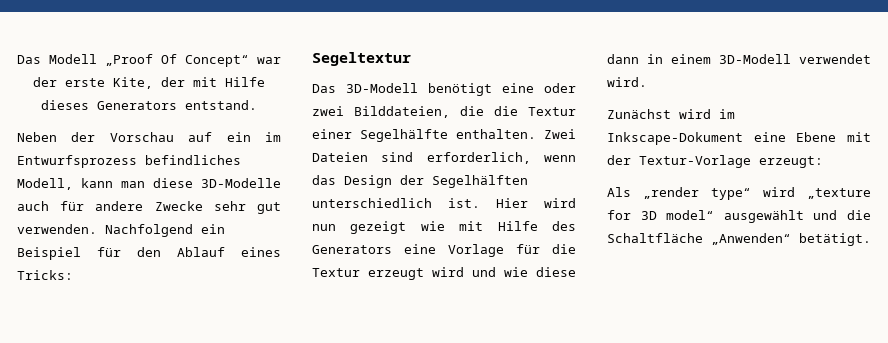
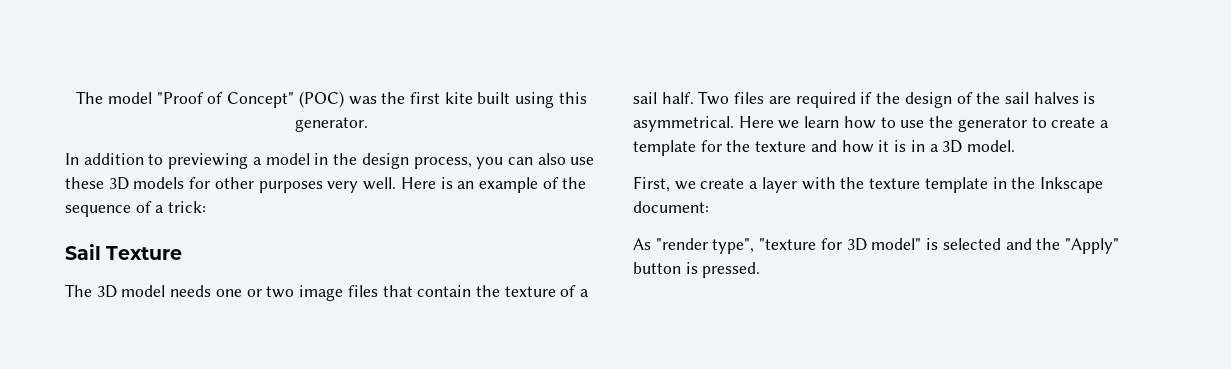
- Das Modell „Proof Of Concept“ war der erste Kite, der mit Hilfe dieses Generators entstand.
- Neben der Vorschau auf ein im Entwurfsprozess befindliches Modell, kann man diese 3D-Modelle auch für andere Zwecke sehr gut verwenden. Nachfolgend ein Beispiel für den Ablauf eines Tricks:
- Segeltextur
- Das 3D-Modell benötigt eine oder zwei Bilddateien, die die Textur einer Segelhälfte enthalten. Zwei Dateien sind erforderlich, wenn das Design der Segelhälften unterschiedlich ist. Hier wird nun gezeigt wie mit Hilfe des Generators eine Vorlage für die Textur erzeugt wird und wie diese dann in einem 3D-Modell verwendet wird.
- Zunächst wird im Inkscape-Dokument eine Ebene mit der Textur-Vorlage erzeugt:
- Als „render type“ wird „texture for 3D model“ ausgewählt und die Schaltfläche „Anwenden“ betätigt.
+ The model "Proof of Concept" (POC) was the first kite built using this generator.
+ In addition to previewing a model in the design process, you can also use these 3D models for other purposes very well. Here is an example of the sequence of a trick:
+ Sail Texture
+ The 3D model needs one or two image files that contain the texture of a sail half. Two files are required if the design of the sail halves is asymmetrical. Here we learn how to use the generator to create a template for the texture and how it is in a 3D model.
+ First, we create a layer with the texture template in the Inkscape document:
+ As "render type", "texture for 3D model" is selected and the "Apply" button is pressed.

